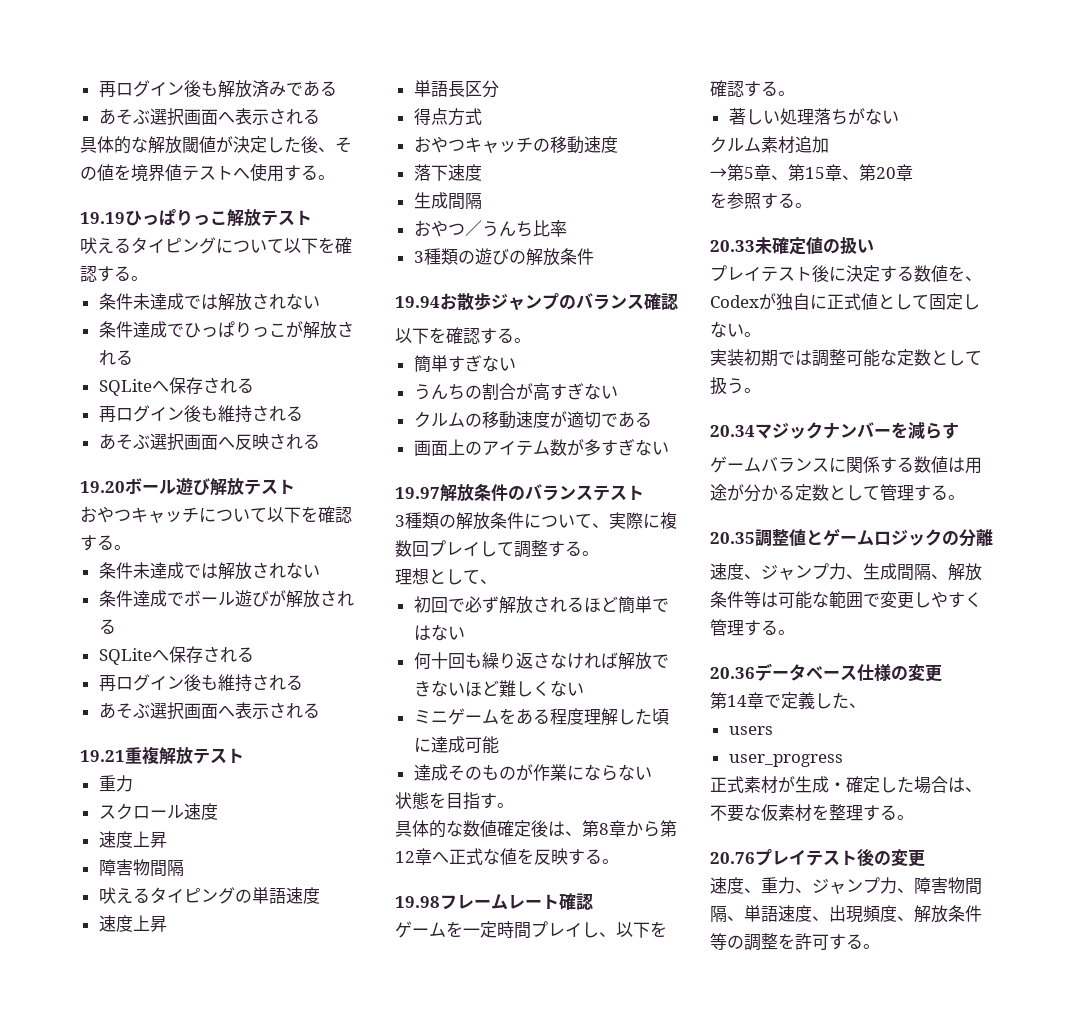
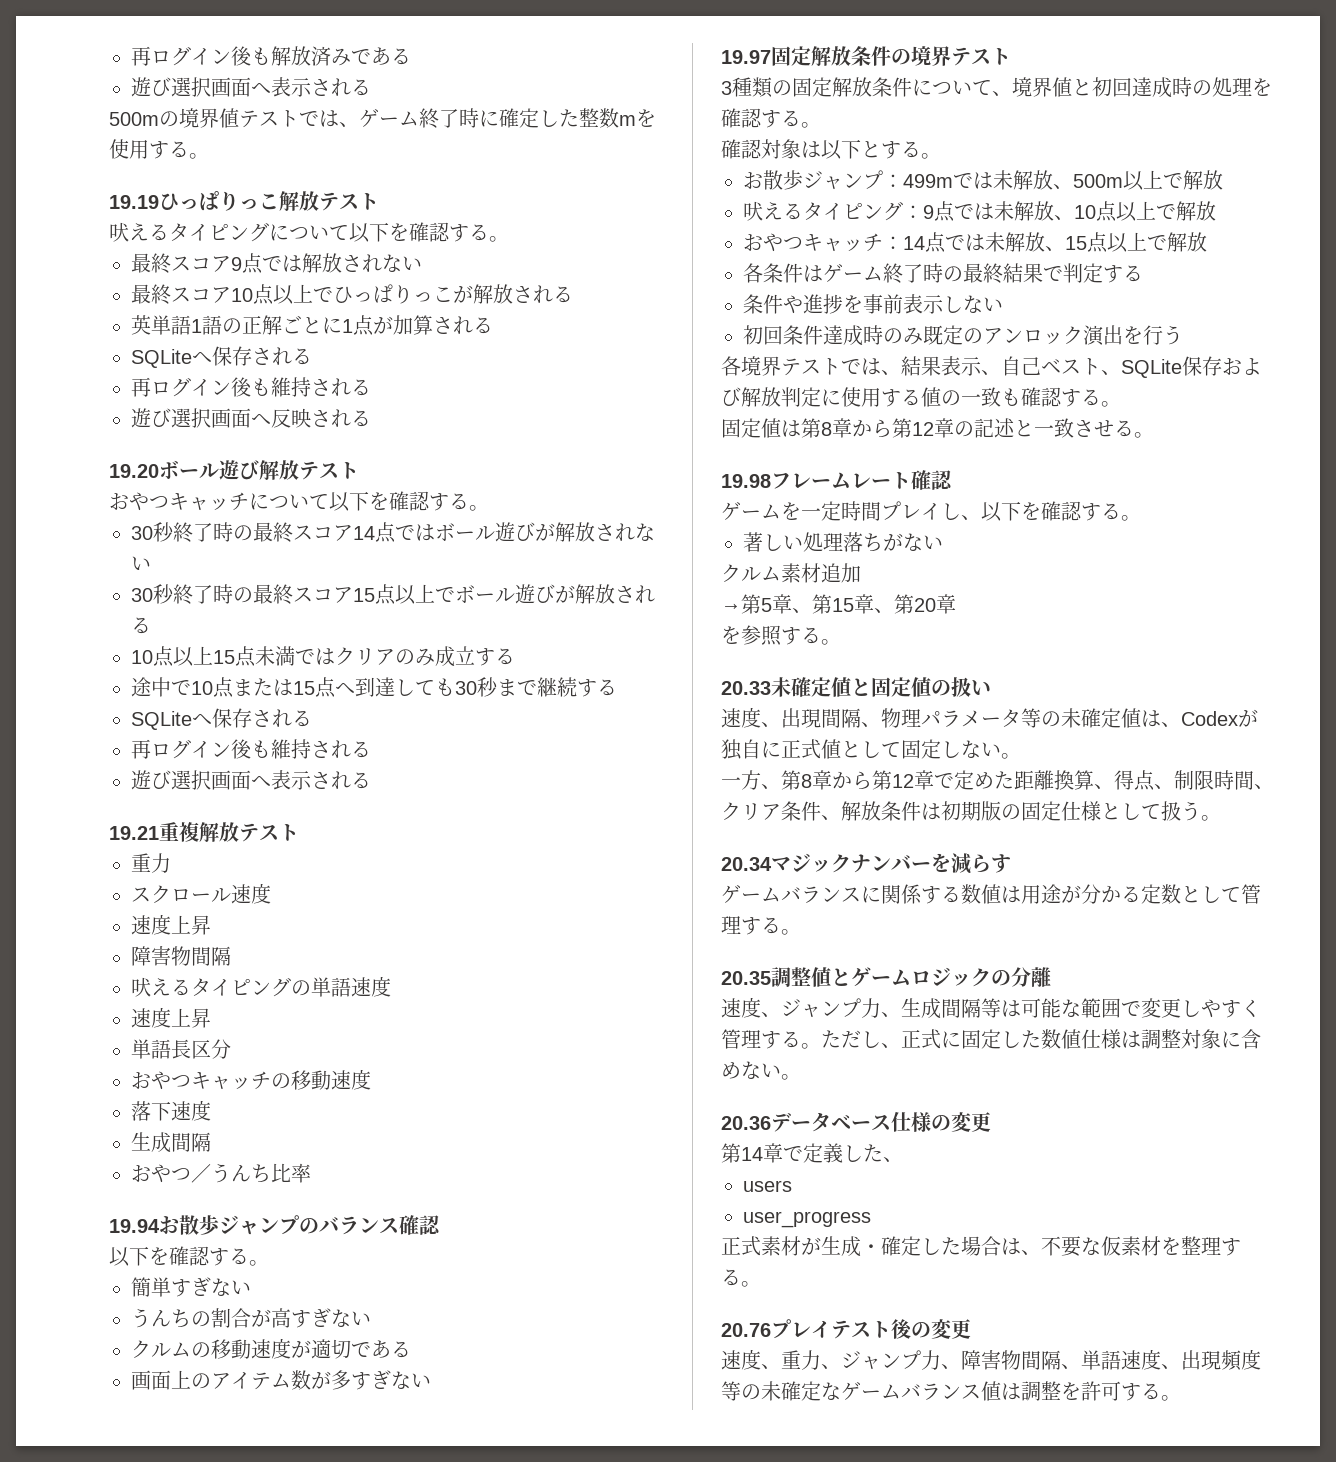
  再ログイン後も解放済みである
- あそぶ選択画面へ表示される
- 具体的な解放閾値が決定した後、その値を境界値テストへ使用する。
+ 遊び選択画面へ表示される
+ 500mの境界値テストでは、ゲーム終了時に確定した整数mを使用する。
  吠えるタイピングについて以下を確認する。
- 条件未達成では解放されない
- 条件達成でひっぱりっこが解放される
+ 最終スコア9点では解放されない
+ 最終スコア10点以上でひっぱりっこが解放される
+ 英単語1語の正解ごとに1点が加算される
- あそぶ選択画面へ反映される
+ 遊び選択画面へ反映される
  おやつキャッチについて以下を確認する。
- 条件未達成では解放されない
- 条件達成でボール遊びが解放される
+ 30秒終了時の最終スコア14点ではボール遊びが解放されない
+ 30秒終了時の最終スコア15点以上でボール遊びが解放される
+ 10点以上15点未満ではクリアのみ成立する
+ 途中で10点または15点へ到達しても30秒まで継続する
  SQLiteへ保存される
  再ログイン後も維持される
- あそぶ選択画面へ表示される
+ 遊び選択画面へ表示される
- 得点方式
- 3種類の遊びの解放条件
- 19.97解放条件のバランステスト
+ 19.97固定解放条件の境界テスト
- 3種類の解放条件について、実際に複数回プレイして調整する。
- 理想として、
- 初回で必ず解放されるほど簡単ではない
- 何十回も繰り返さなければ解放できないほど難しくない
- ミニゲームをある程度理解した頃に達成可能
- 達成そのものが作業にならない
- 状態を目指す。
- 具体的な数値確定後は、第8章から第12章へ正式な値を反映する。
+ 3種類の固定解放条件について、境界値と初回達成時の処理を確認する。
+ 確認対象は以下とする。
+ お散歩ジャンプ：499mでは未解放、500m以上で解放
+ 吠えるタイピング：9点では未解放、10点以上で解放
+ おやつキャッチ：14点では未解放、15点以上で解放
+ 各条件はゲーム終了時の最終結果で判定する
+ 条件や進捗を事前表示しない
+ 初回条件達成時のみ既定のアンロック演出を行う
+ 各境界テストでは、結果表示、自己ベスト、SQLite保存および解放判定に使用する値の一致も確認する。
+ 固定値は第8章から第12章の記述と一致させる。
- 20.33未確定値の扱い
+ 20.33未確定値と固定値の扱い
- プレイテスト後に決定する数値を、Codexが独自に正式値として固定しない。
+ 速度、出現間隔、物理パラメータ等の未確定値は、Codexが独自に正式値として固定しない。
- 実装初期では調整可能な定数として扱う。
+ 一方、第8章から第12章で定めた距離換算、得点、制限時間、クリア条件、解放条件は初期版の固定仕様として扱う。
- 速度、ジャンプ力、生成間隔、解放条件等は可能な範囲で変更しやすく管理する。
+ 速度、ジャンプ力、生成間隔等は可能な範囲で変更しやすく管理する。ただし、正式に固定した数値仕様は調整対象に含めない。
- 速度、重力、ジャンプ力、障害物間隔、単語速度、出現頻度、解放条件等の調整を許可する。
+ 速度、重力、ジャンプ力、障害物間隔、単語速度、出現頻度等の未確定なゲームバランス値は調整を許可する。

